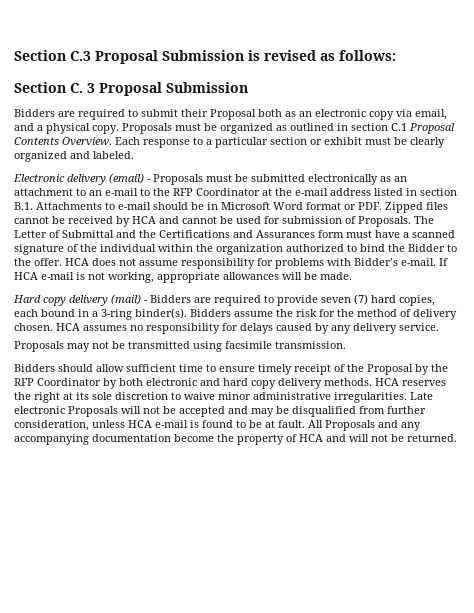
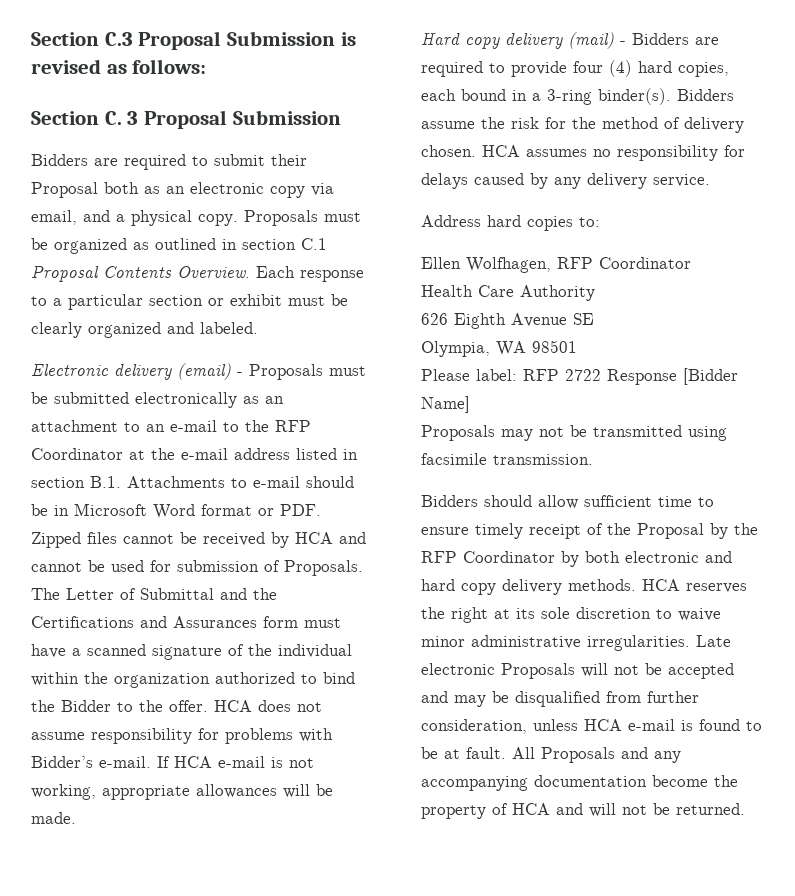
- Hard copy delivery (mail) - Bidders are required to provide seven (7) hard copies, each bound in a 3-ring binder(s).
+ Hard copy delivery (mail) - Bidders are required to provide four (4) hard copies, each bound in a 3-ring binder(s).
+ Address hard copies to:
+ Ellen Wolfhagen, RFP Coordinator
+ Health Care Authority
+ 626 Eighth Avenue SE
+ Olympia, WA 98501
+ Please label: RFP 2722 Response [Bidder Name]

